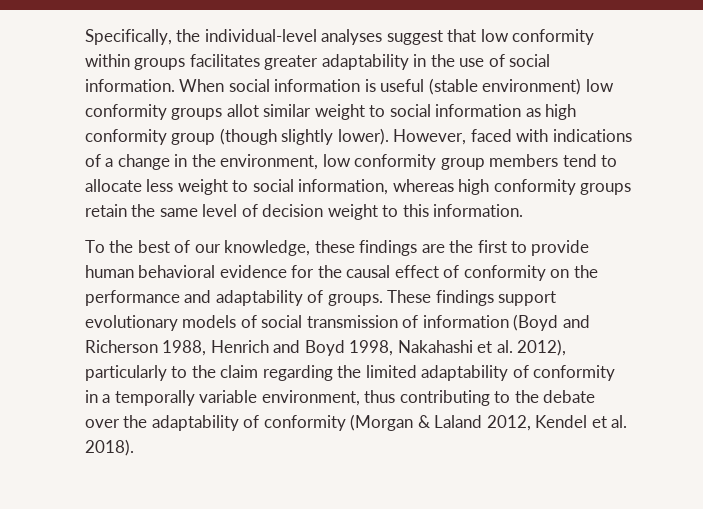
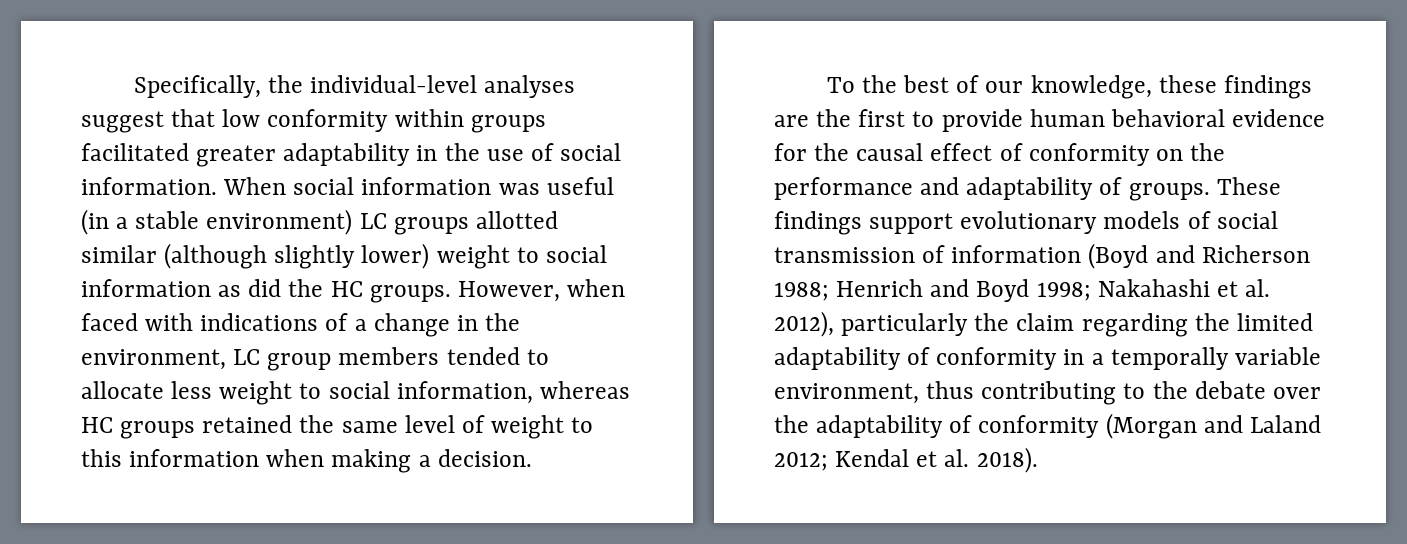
- Specifically, the individual-level analyses suggest that low conformity within groups facilitates greater adaptability in the use of social information.
+ Specifically, the individual-level analyses suggest that low conformity within groups facilitated greater adaptability in the use of social information.
- When social information is useful (stable environment) low conformity groups allot similar weight to social information as high conformity group (though slightly lower). However, faced with indications of a change in the environment, low conformity group members tend to allocate less weight to social information, whereas high conformity groups retain the same level of decision weight to this information.
+ When social information was useful (in a stable environment) LC groups allotted similar (although slightly lower) weight to social information as did the HC groups. However, when faced with indications of a change in the environment, LC group members tended to allocate less weight to social information, whereas HC groups retained the same level of weight to this information when making a decision.
- These findings support evolutionary models of social transmission of information (Boyd and Richerson 1988, Henrich and Boyd 1998, Nakahashi et al. 2012), particularly to the claim regarding the limited adaptability of conformity in a temporally variable environment, thus contributing to the debate over the adaptability of conformity (Morgan & Laland 2012, Kendel et al. 2018).
+ These findings support evolutionary models of social transmission of information (Boyd and Richerson 1988; Henrich and Boyd 1998; Nakahashi et al. 2012), particularly the claim regarding the limited adaptability of conformity in a temporally variable environment, thus contributing to the debate over the adaptability of conformity (Morgan and Laland 2012; Kendal et al. 2018).

